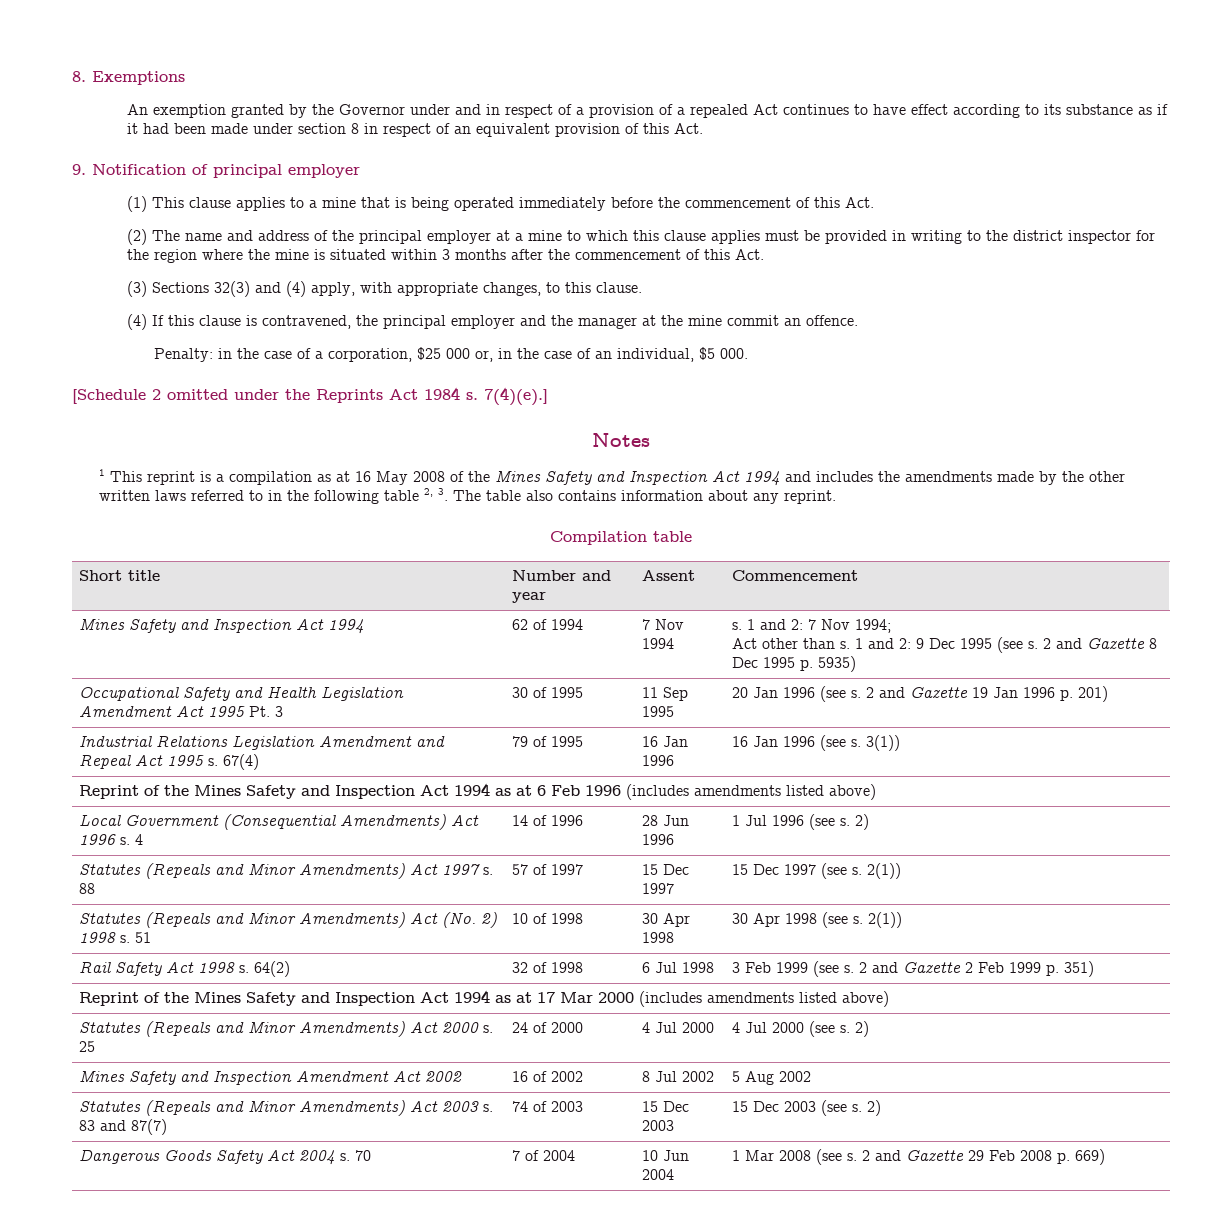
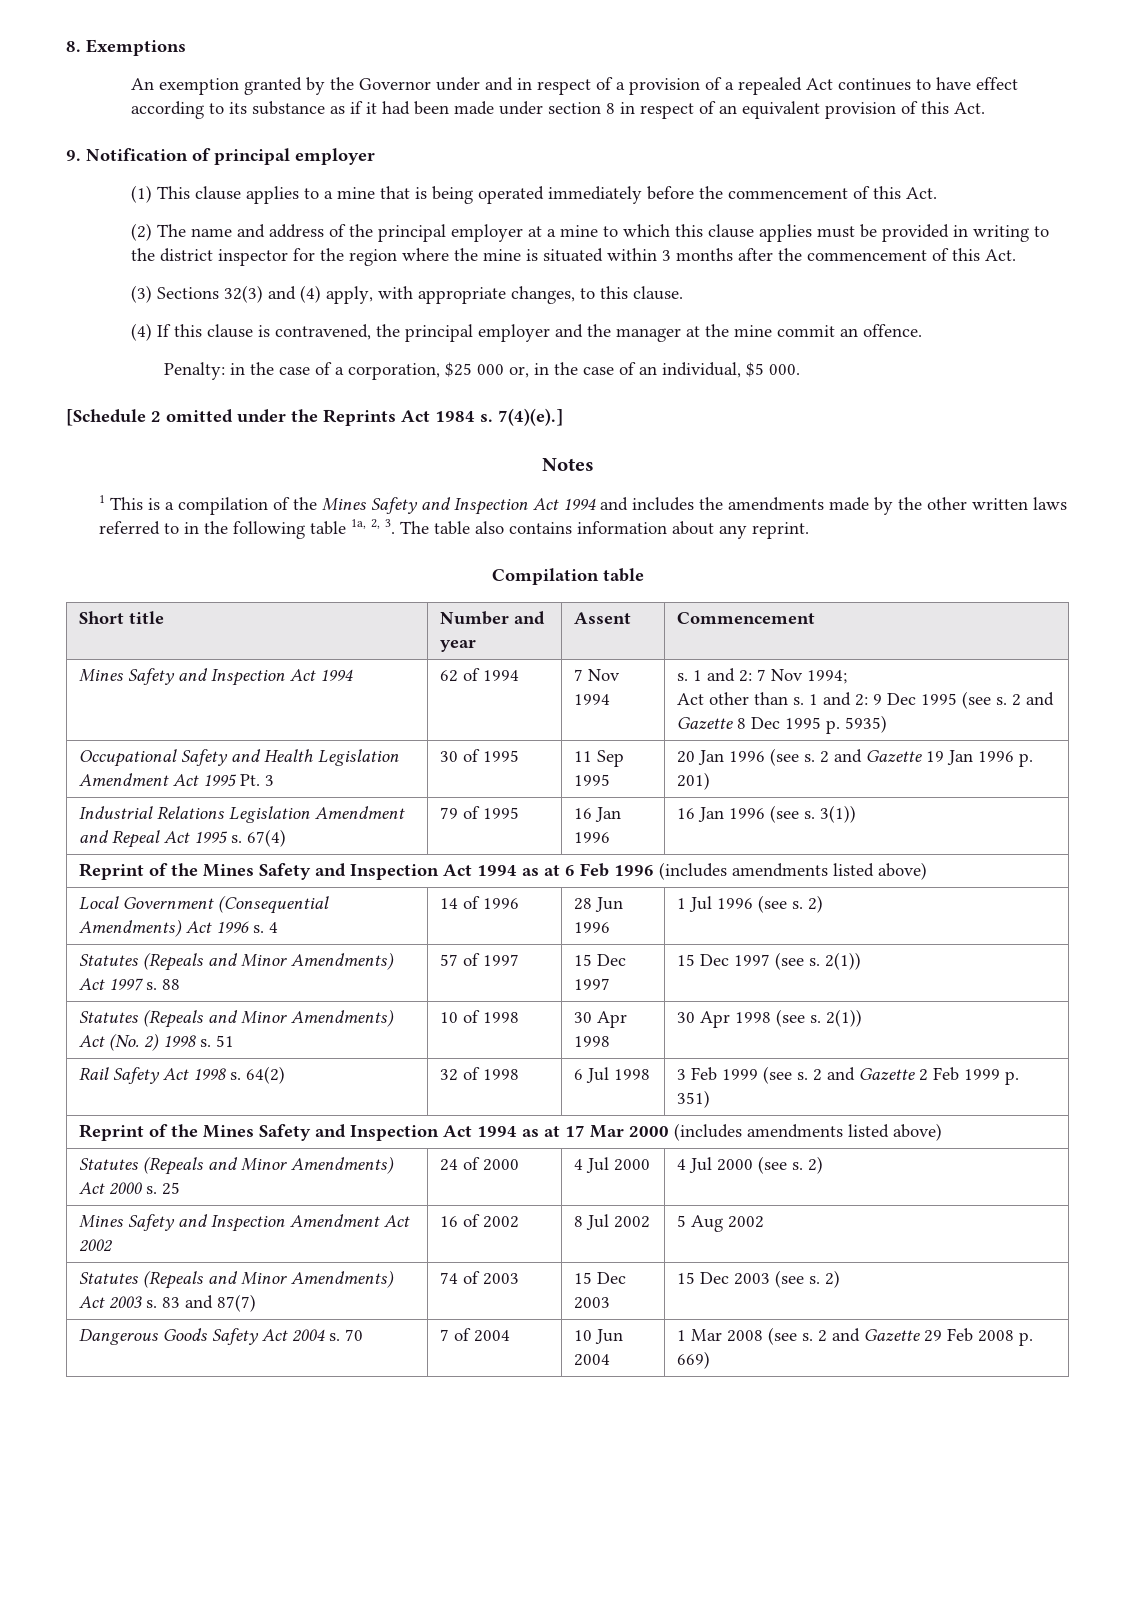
- 1 This reprint is a compilation as at 16 May 2008 of the Mines Safety and Inspection Act 1994 and includes the amendments made by the other written laws referred to in the following table 2, 3. The table also contains information about any reprint.
+ 1 This is a compilation of the Mines Safety and Inspection Act 1994 and includes the amendments made by the other written laws referred to in the following table 1a, 2, 3. The table also contains information about any reprint.

